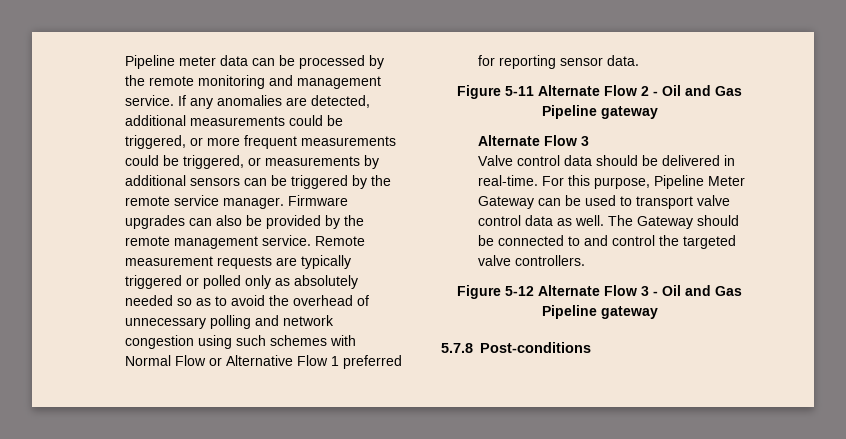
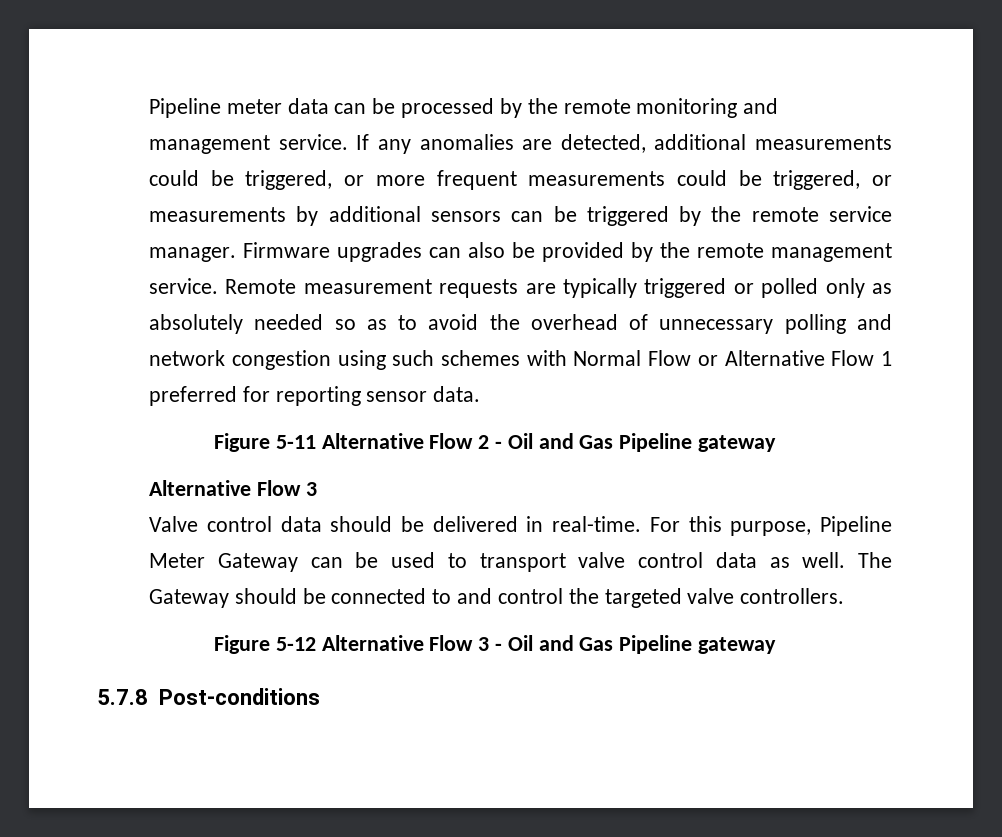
- Figure 5-11 Alternate Flow 2 - Oil and Gas Pipeline gateway
- Alternate Flow 3
+ Figure 5-11 Alternative Flow 2 - Oil and Gas Pipeline gateway
+ Alternative Flow 3
- Figure 5-12 Alternate Flow 3 - Oil and Gas Pipeline gateway
+ Figure 5-12 Alternative Flow 3 - Oil and Gas Pipeline gateway

